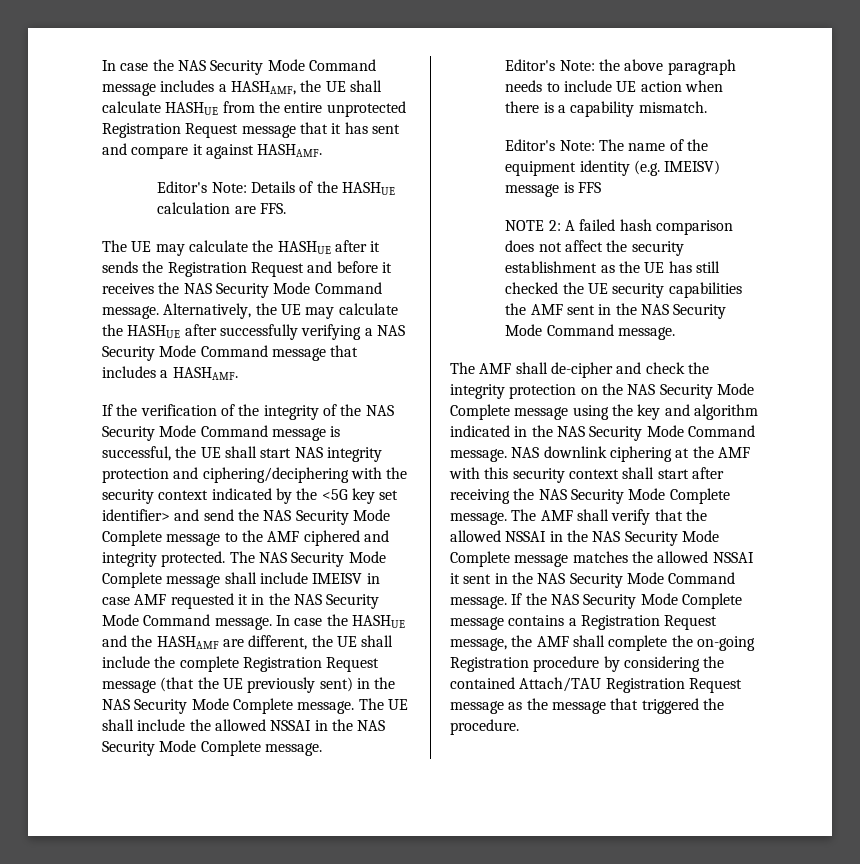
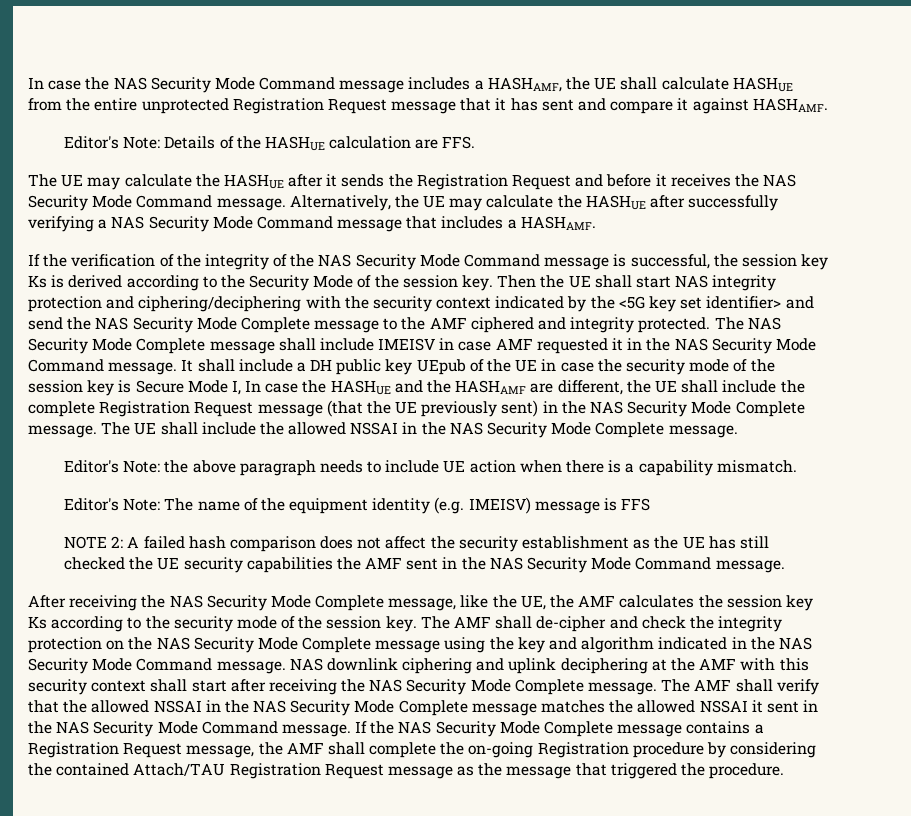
- If the verification of the integrity of the NAS Security Mode Command message is successful, the UE shall start NAS integrity protection and ciphering/deciphering with the security context indicated by the <5G key set identifier> and send the NAS Security Mode Complete message to the AMF ciphered and integrity protected.
+ If the verification of the integrity of the NAS Security Mode Command message is successful, the session key Ks is derived according to the Security Mode of the session key. Then the UE shall start NAS integrity protection and ciphering/deciphering with the security context indicated by the <5G key set identifier> and send the NAS Security Mode Complete message to the AMF ciphered and integrity protected.
- In case the HASHUE and the HASHAMF are different, the UE shall include the complete Registration Request message (that the UE previously sent) in the NAS Security Mode Complete message.
+ It shall include a DH public key UEpub of the UE in case the security mode of the session key is Secure Mode I, In case the HASHUE and the HASHAMF are different, the UE shall include the complete Registration Request message (that the UE previously sent) in the NAS Security Mode Complete message.
+ After receiving the NAS Security Mode Complete message, like the UE, the AMF calculates the session key Ks according to the security mode of the session key.
- NAS downlink ciphering at the AMF with this security context shall start after receiving the NAS Security Mode Complete message.
+ NAS downlink ciphering and uplink deciphering at the AMF with this security context shall start after receiving the NAS Security Mode Complete message.

